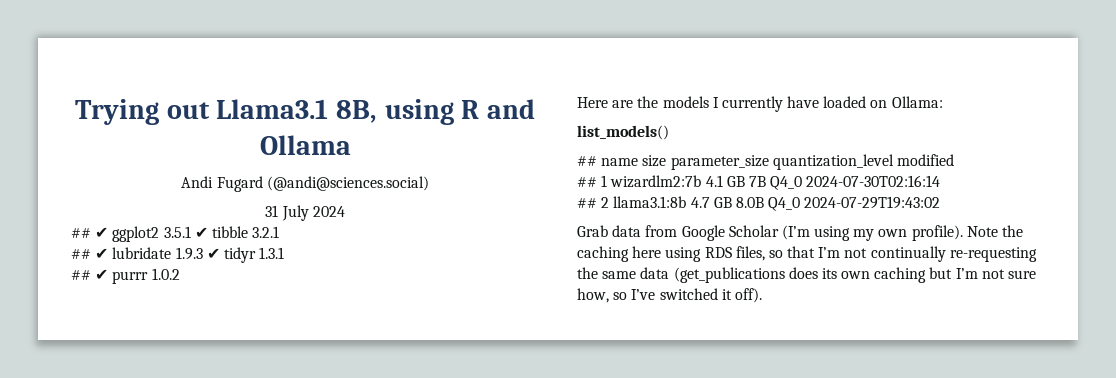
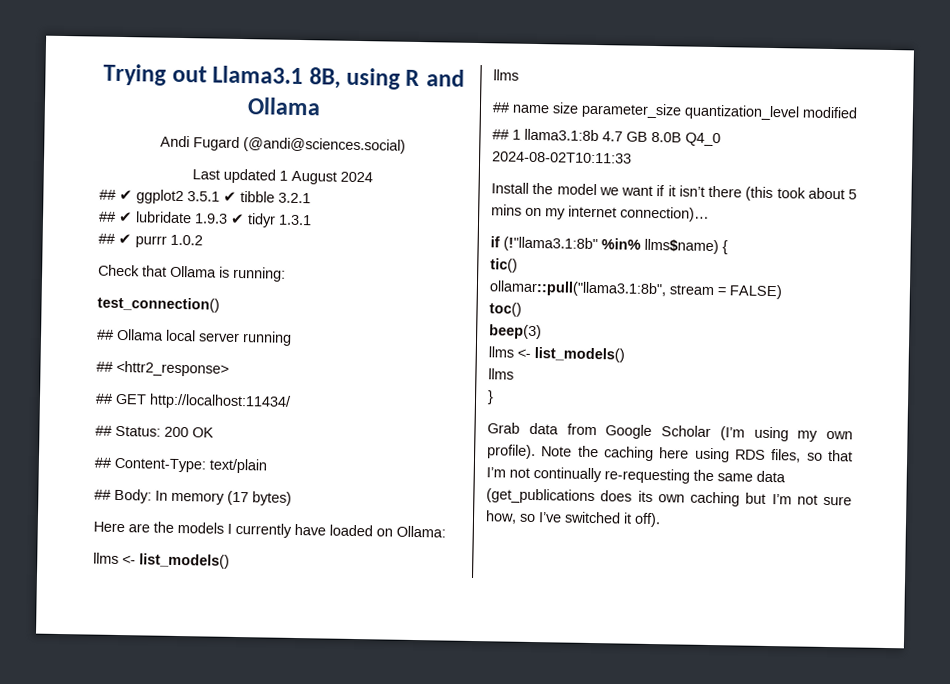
- 31 July 2024
+ Last updated 1 August 2024
+ Check that Ollama is running:
+ test_connection()
+ ## Ollama local server running
+ ## <httr2_response>
+ ## GET http://localhost:11434/
+ ## Status: 200 OK
+ ## Content-Type: text/plain
+ ## Body: In memory (17 bytes)
  Here are the models I currently have loaded on Ollama:
- list_models()
+ llms <- list_models()
+ llms
- ## 1 wizardlm2:7b 4.1 GB 7B Q4_0 2024-07-30T02:16:14
- ## 2 llama3.1:8b 4.7 GB 8.0B Q4_0 2024-07-29T19:43:02
+ ## 1 llama3.1:8b 4.7 GB 8.0B Q4_0 2024-08-02T10:11:33
+ Install the model we want if it isn’t there (this took about 5 mins on my internet connection)…
+ if (!"llama3.1:8b" %in% llms$name) {
+ tic()
+ ollamar::pull("llama3.1:8b", stream = FALSE)
+ toc()
+ beep(3)
+ llms <- list_models()
+ llms
+ }

